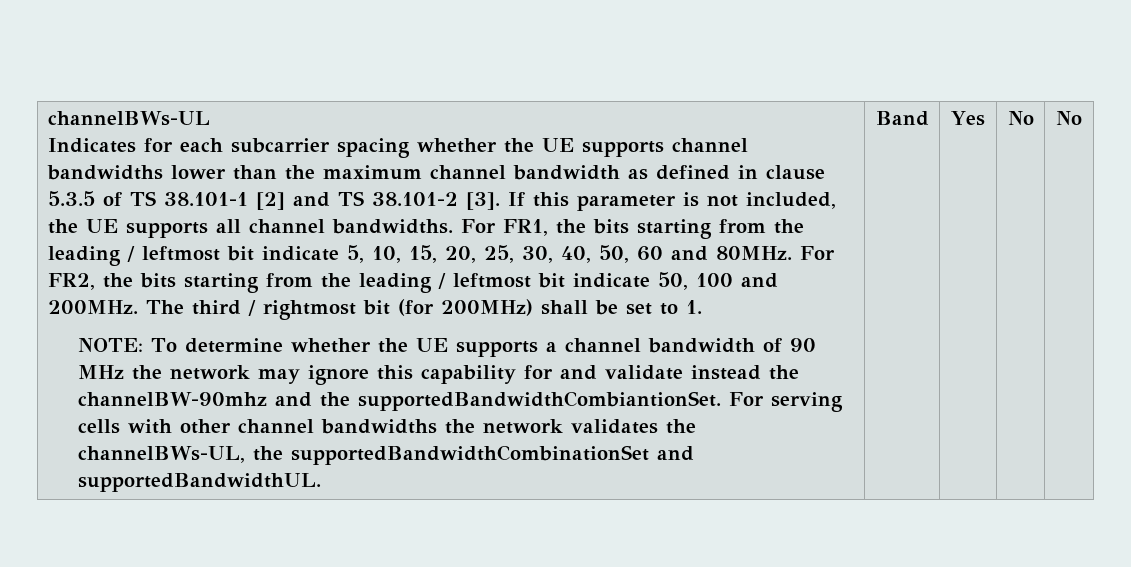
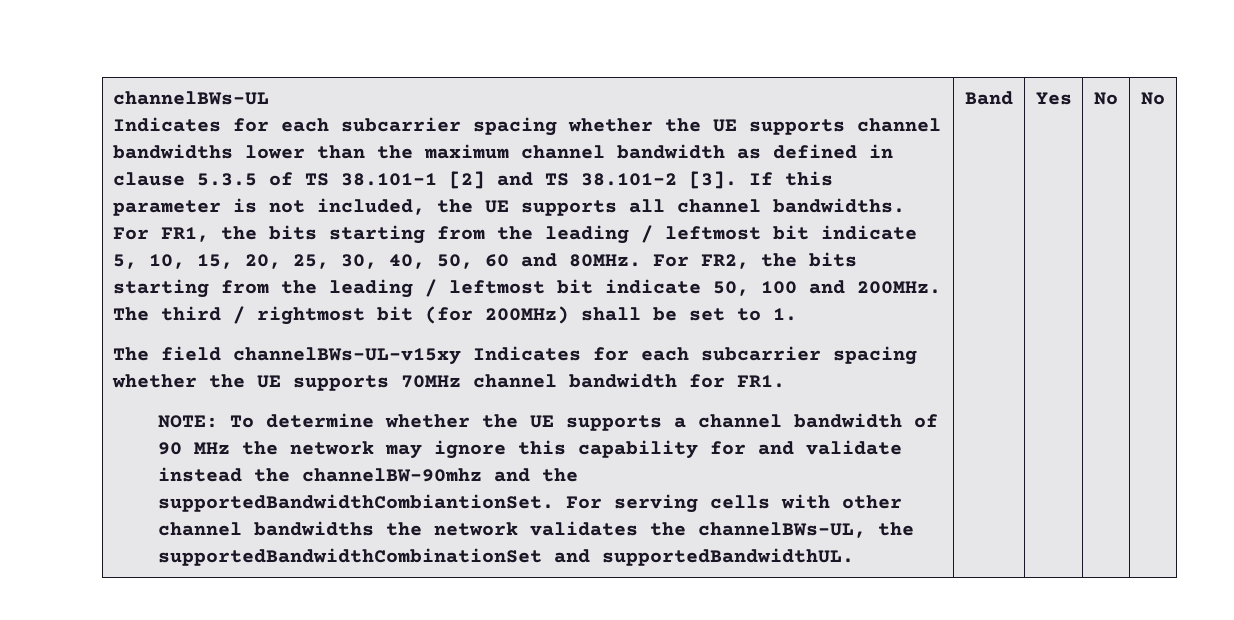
+ The field channelBWs-UL-v15xy Indicates for each subcarrier spacing whether the UE supports 70MHz channel bandwidth for FR1.

